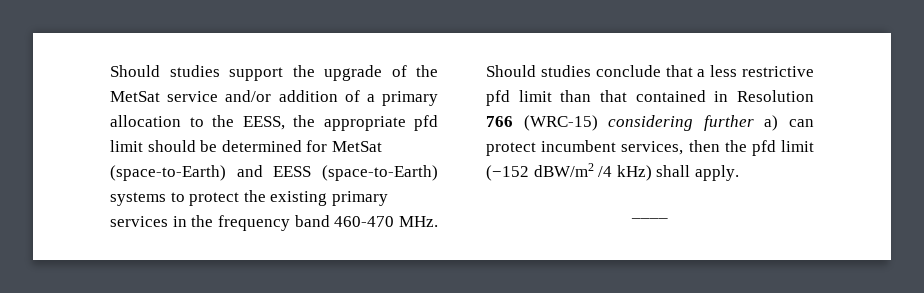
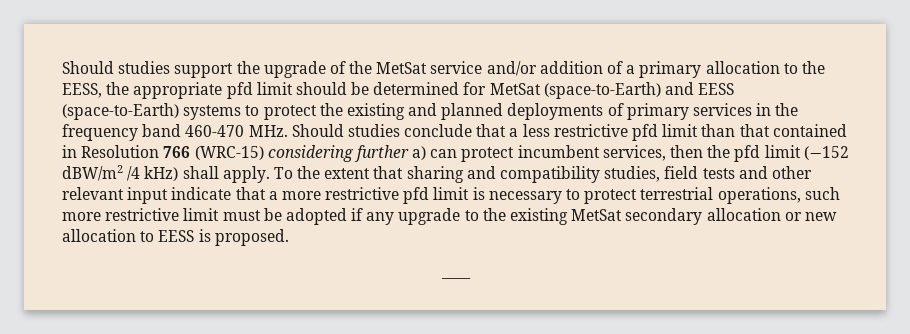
- Should studies support the upgrade of the MetSat service and/or addition of a primary allocation to the EESS, the appropriate pfd limit should be determined for MetSat (space-to-Earth) and EESS (space-to-Earth) systems to protect the existing primary services in the frequency band 460-470 MHz. Should studies conclude that a less restrictive pfd limit than that contained in Resolution 766 (WRC-15) considering further a) can protect incumbent services, then the pfd limit (−152 dBW/m2 /4 kHz) shall apply.
+ Should studies support the upgrade of the MetSat service and/or addition of a primary allocation to the EESS, the appropriate pfd limit should be determined for MetSat (space-to-Earth) and EESS (space-to-Earth) systems to protect the existing and planned deployments of primary services in the frequency band 460-470 MHz. Should studies conclude that a less restrictive pfd limit than that contained in Resolution 766 (WRC-15) considering further a) can protect incumbent services, then the pfd limit (−152 dBW/m2 /4 kHz) shall apply. To the extent that sharing and compatibility studies, field tests and other relevant input indicate that a more restrictive pfd limit is necessary to protect terrestrial operations, such more restrictive limit must be adopted if any upgrade to the existing MetSat secondary allocation or new allocation to EESS is proposed.

